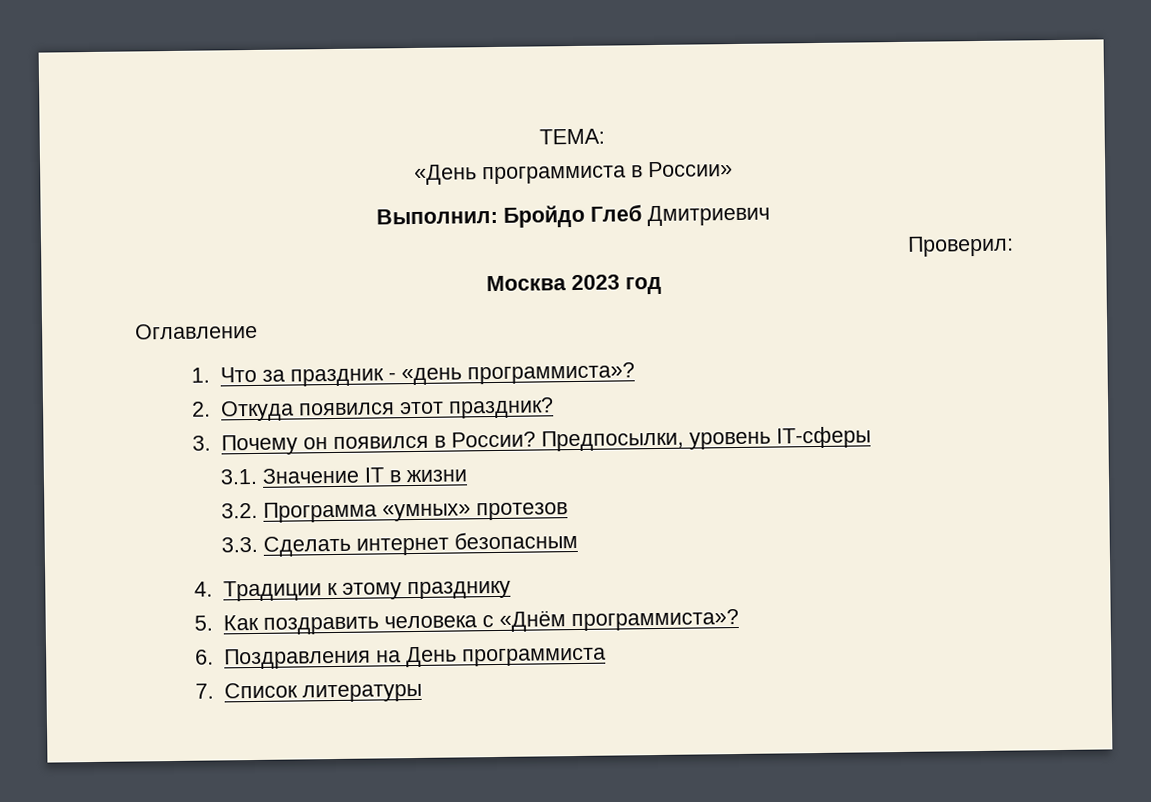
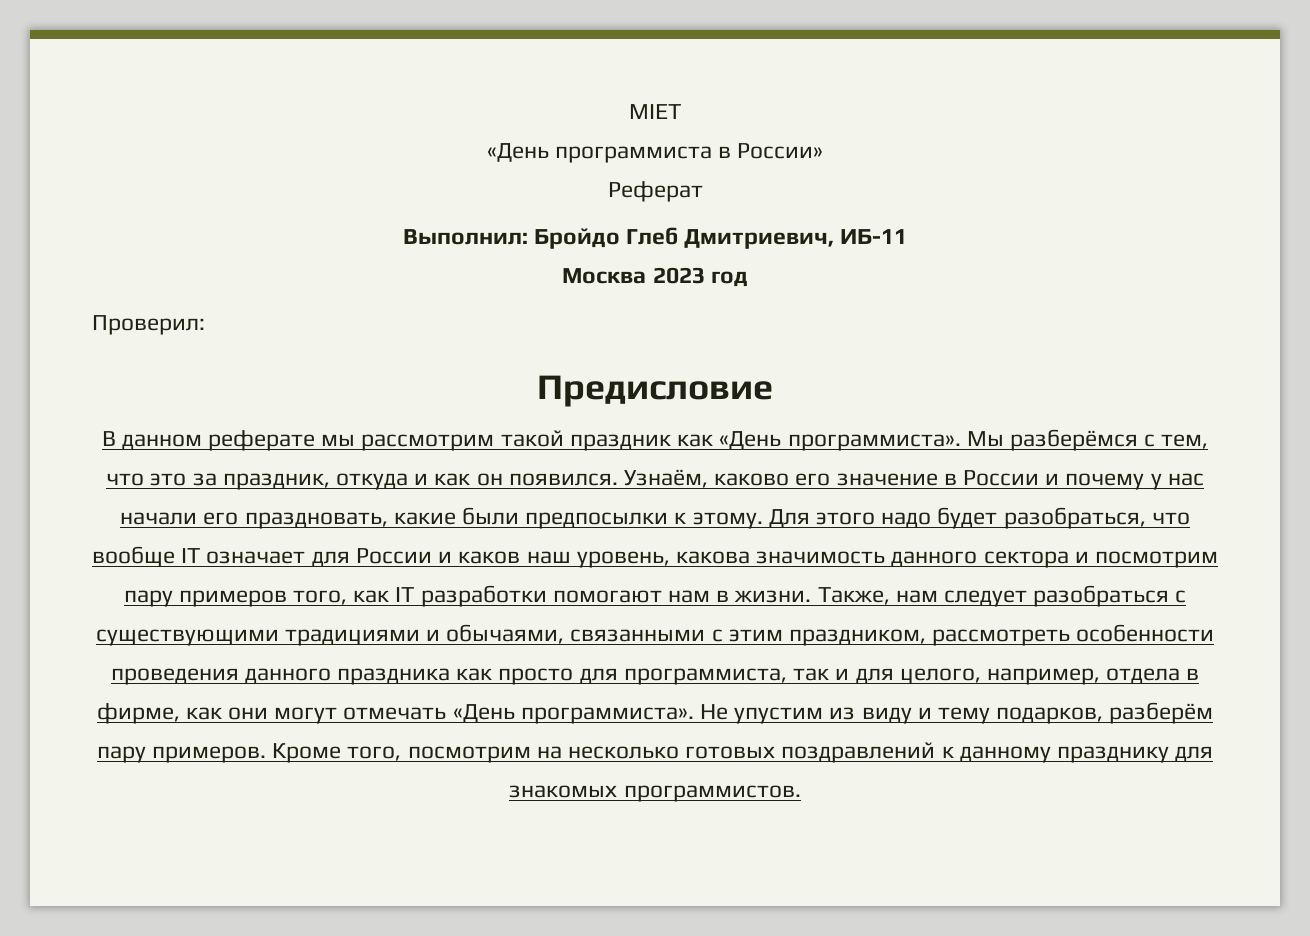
- ТЕМА:
+ MIET
+ Реферат
- Выполнил: Бройдо Глеб Дмитриевич
- Проверил:
+ Выполнил: Бройдо Глеб Дмитриевич, ИБ-11
- Оглавление
- 1. Что за праздник - «день программиста»?
- 2. Откуда появился этот праздник?
- 3. Почему он появился в России? Предпосылки, уровень IT-сферы
- 3.1. Значение IT в жизни
- 3.2. Программа «умных» протезов
- 3.3. Сделать интернет безопасным
- 4. Традиции к этому празднику
- 5. Как поздравить человека с «Днём программиста»?
- 6. Поздравления на День программиста
- 7. Список литературы
+ Проверил:
+ Предисловие
+ В данном реферате мы рассмотрим такой праздник как «День программиста». Мы разберёмся с тем, что это за праздник, откуда и как он появился. Узнаём, каково его значение в России и почему у нас начали его праздновать, какие были предпосылки к этому. Для этого надо будет разобраться, что вообще IT означает для России и каков наш уровень, какова значимость данного сектора и посмотрим пару примеров того, как IT разработки помогают нам в жизни. Также, нам следует разобраться с существующими традициями и обычаями, связанными с этим праздником, рассмотреть особенности проведения данного праздника как просто для программиста, так и для целого, например, отдела в фирме, как они могут отмечать «День программиста». Не упустим из виду и тему подарков, разберём пару примеров. Кроме того, посмотрим на несколько готовых поздравлений к данному празднику для знакомых программистов.

